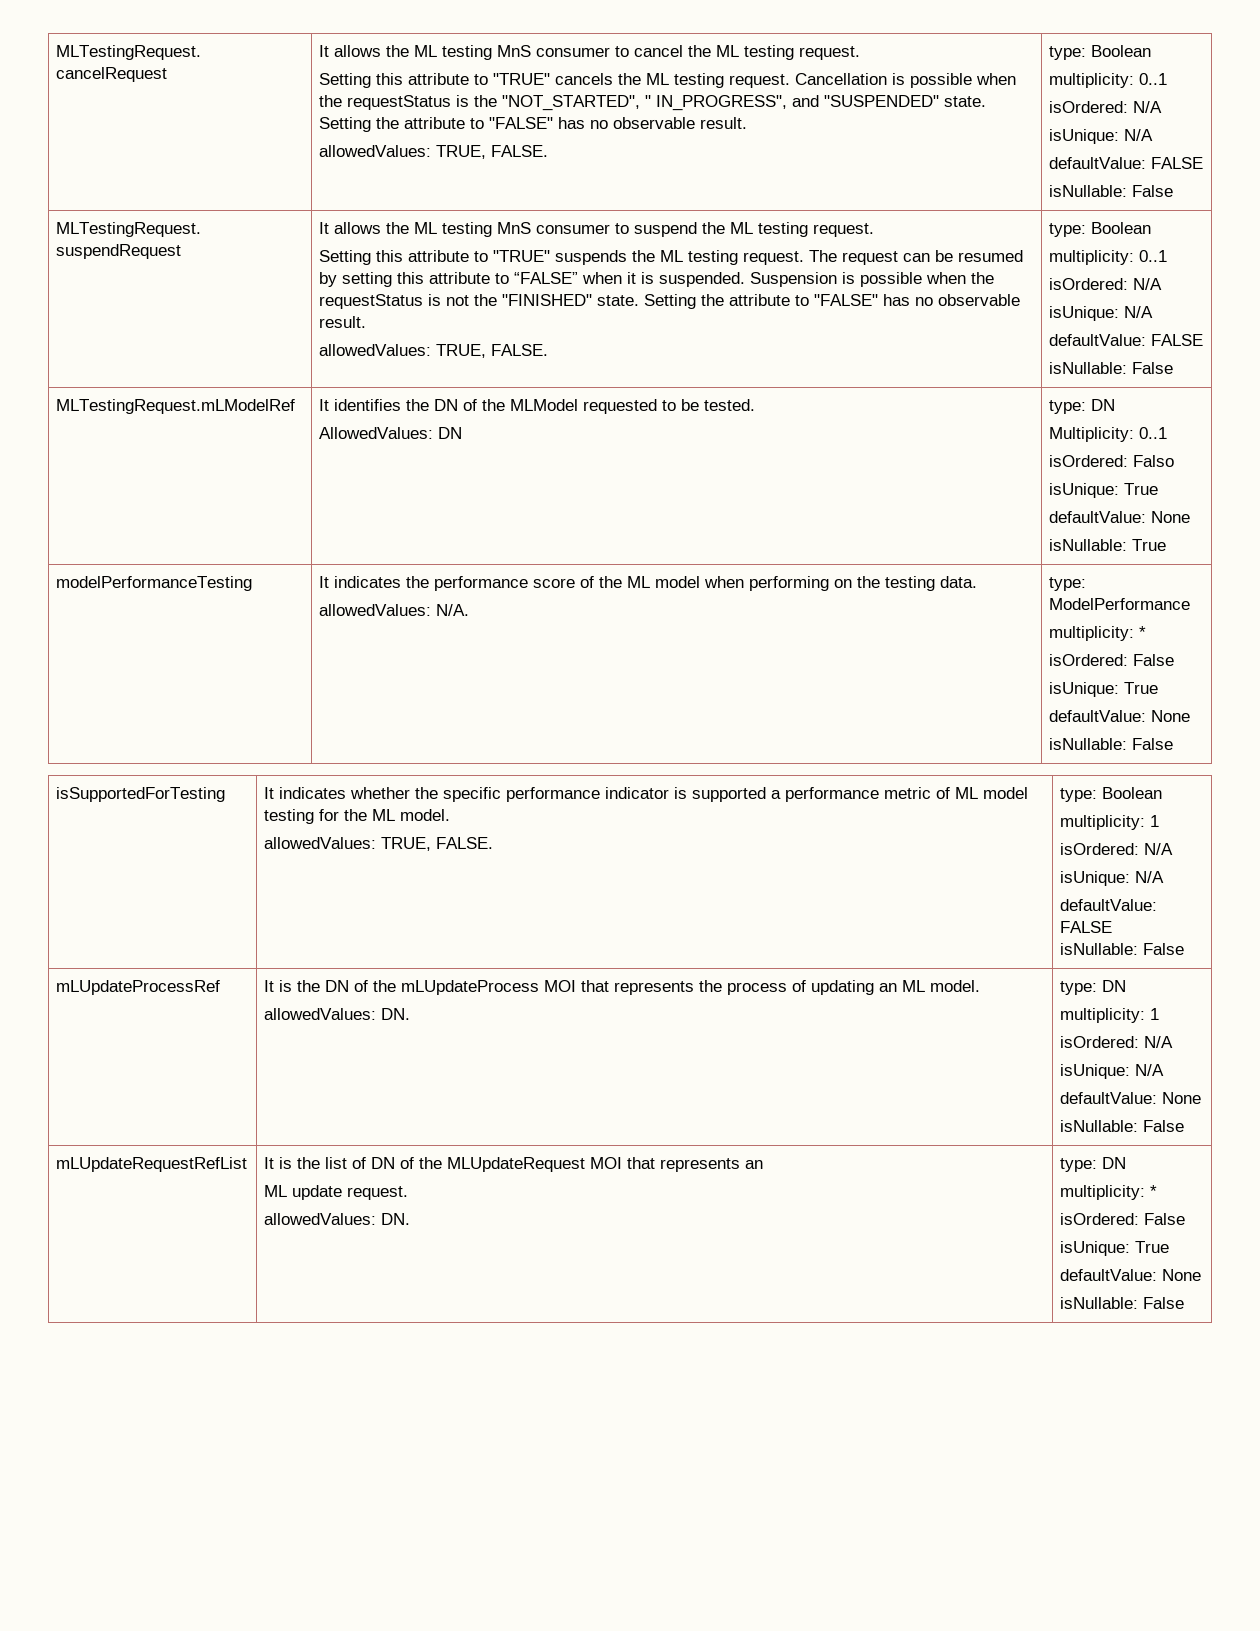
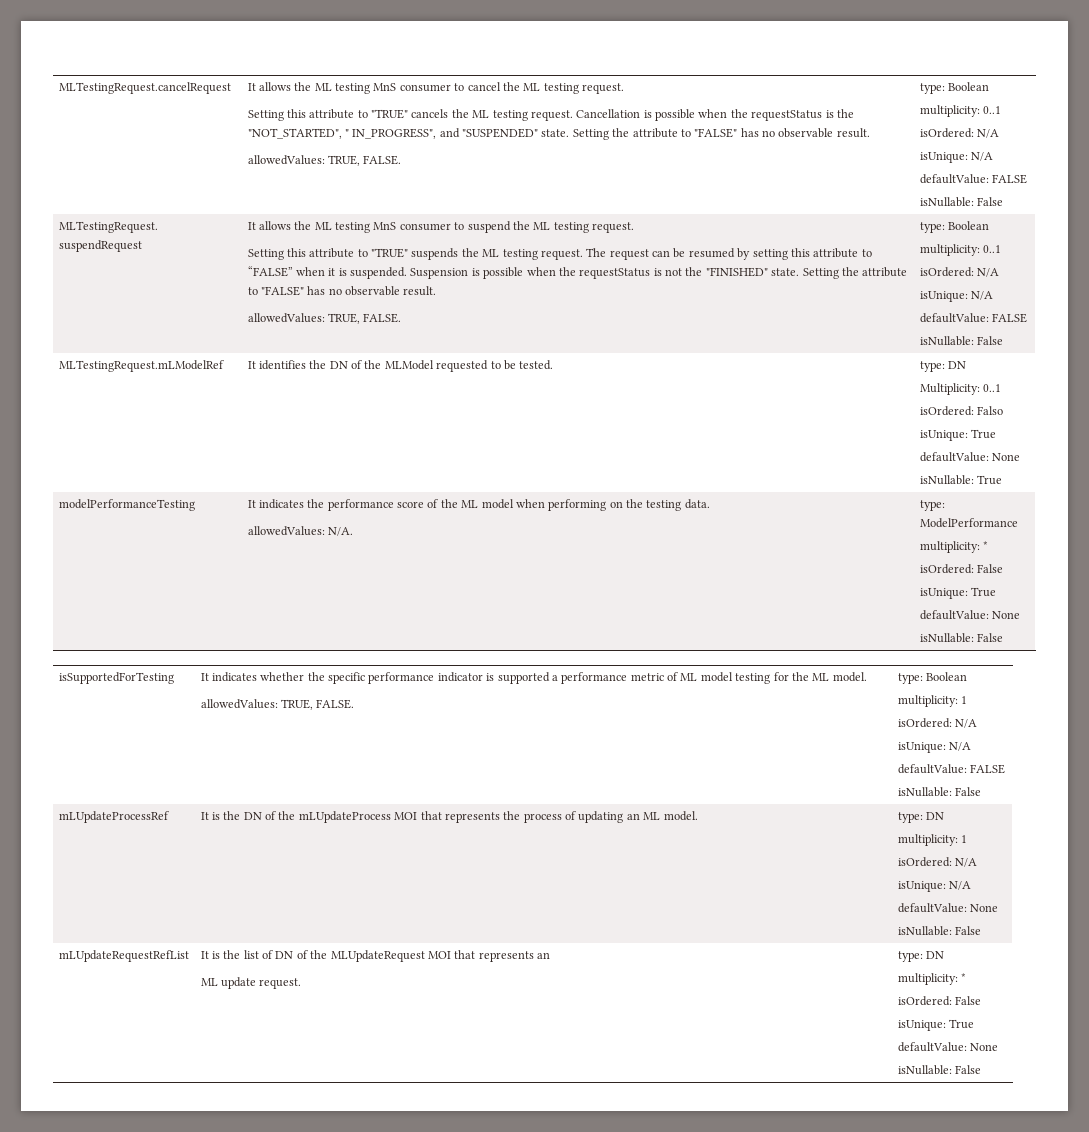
- MLTestingRequest.mLModelRef | It identifies the DN of the MLModel requested to be tested.
- AllowedValues: DN | type: DN
+ MLTestingRequest.mLModelRef | It identifies the DN of the MLModel requested to be tested. | type: DN
- mLUpdateProcessRef | It is the DN of the mLUpdateProcess MOI that represents the process of updating an ML model.
- allowedValues: DN. | type: DN
+ mLUpdateProcessRef | It is the DN of the mLUpdateProcess MOI that represents the process of updating an ML model. | type: DN
  mLUpdateRequestRefList | It is the list of DN of the MLUpdateRequest MOI that represents an
- ML update request.
- allowedValues: DN. | type: DN
+ ML update request. | type: DN

